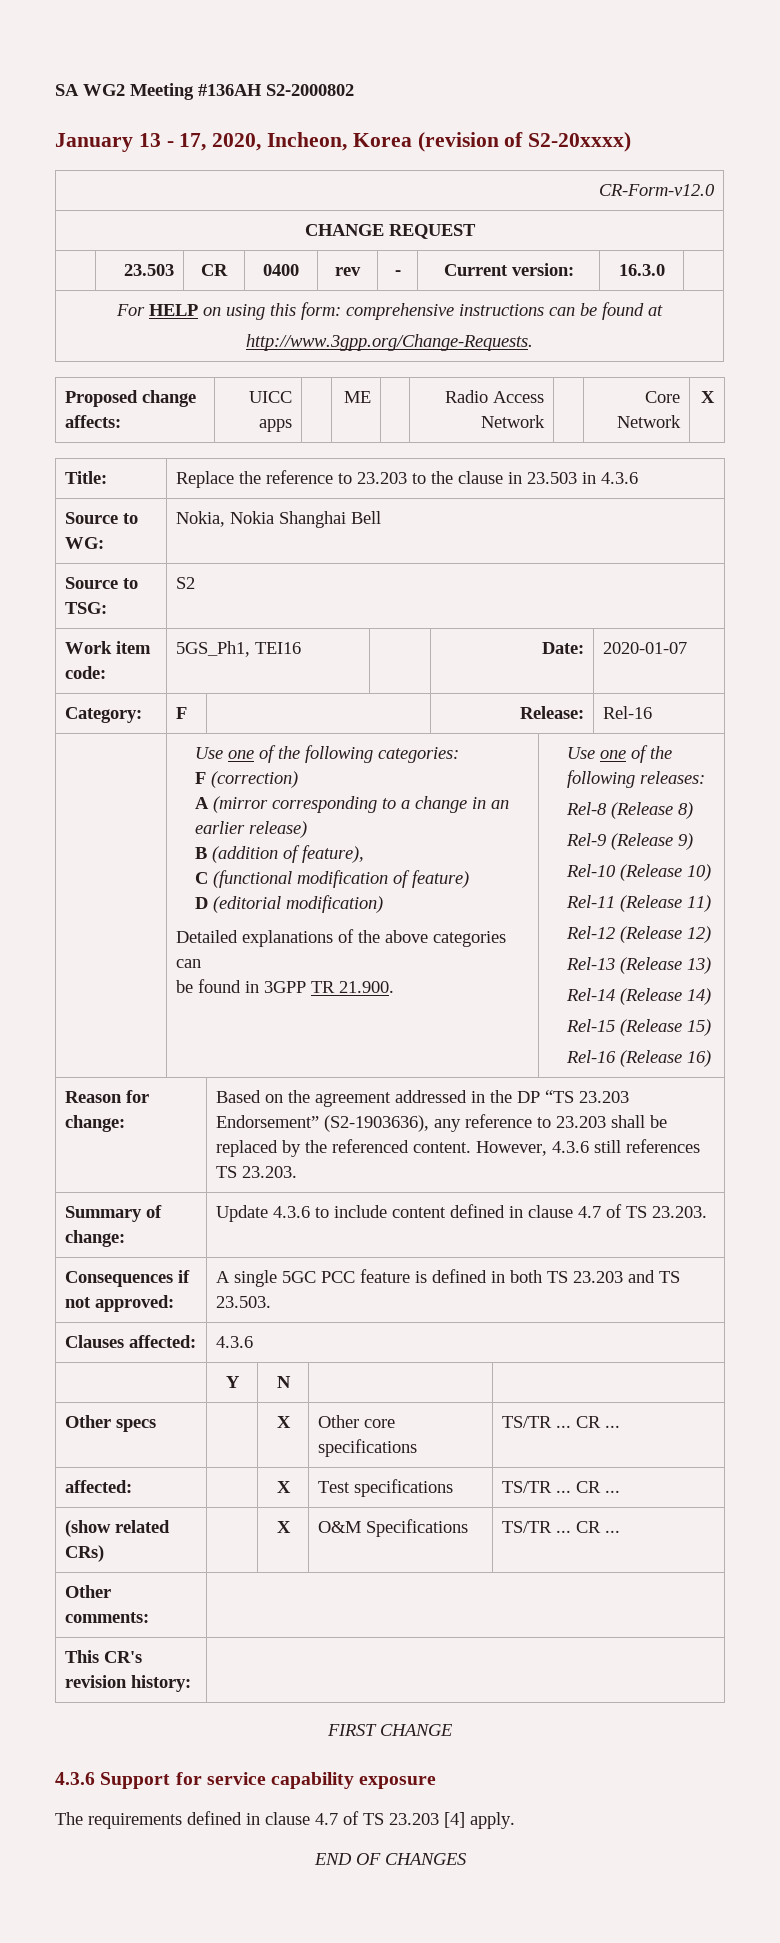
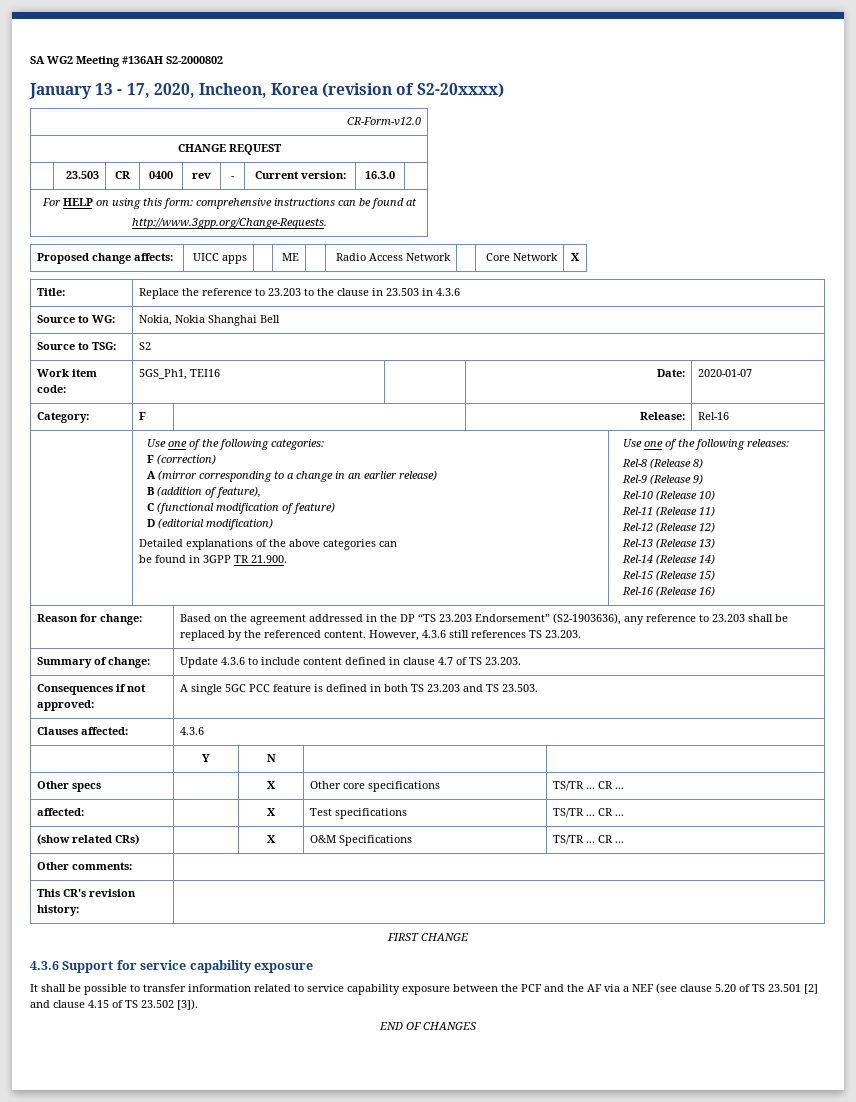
- The requirements defined in clause 4.7 of TS 23.203 [4] apply.
+ It shall be possible to transfer information related to service capability exposure between the PCF and the AF via a NEF (see clause 5.20 of TS 23.501 [2] and clause 4.15 of TS 23.502 [3]).

